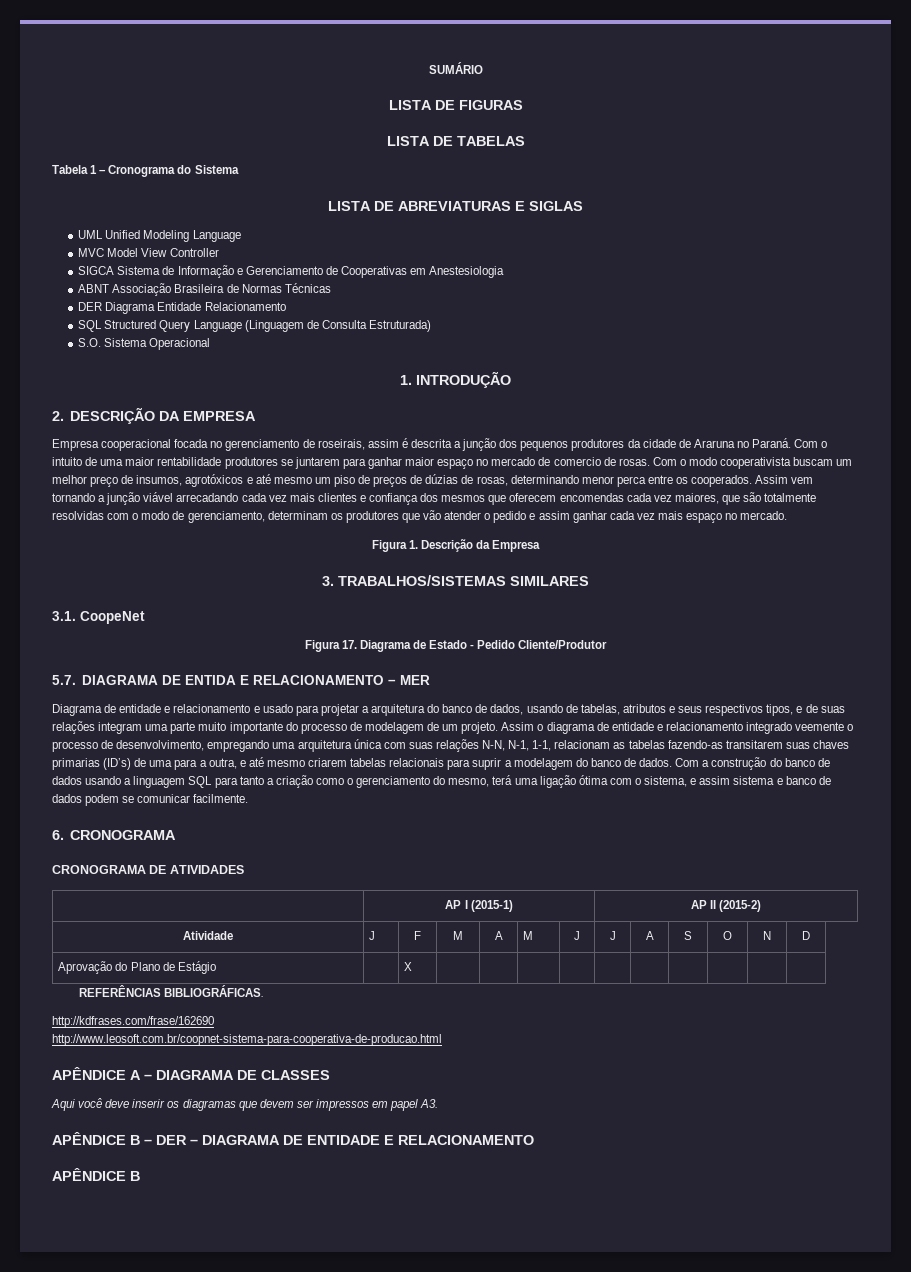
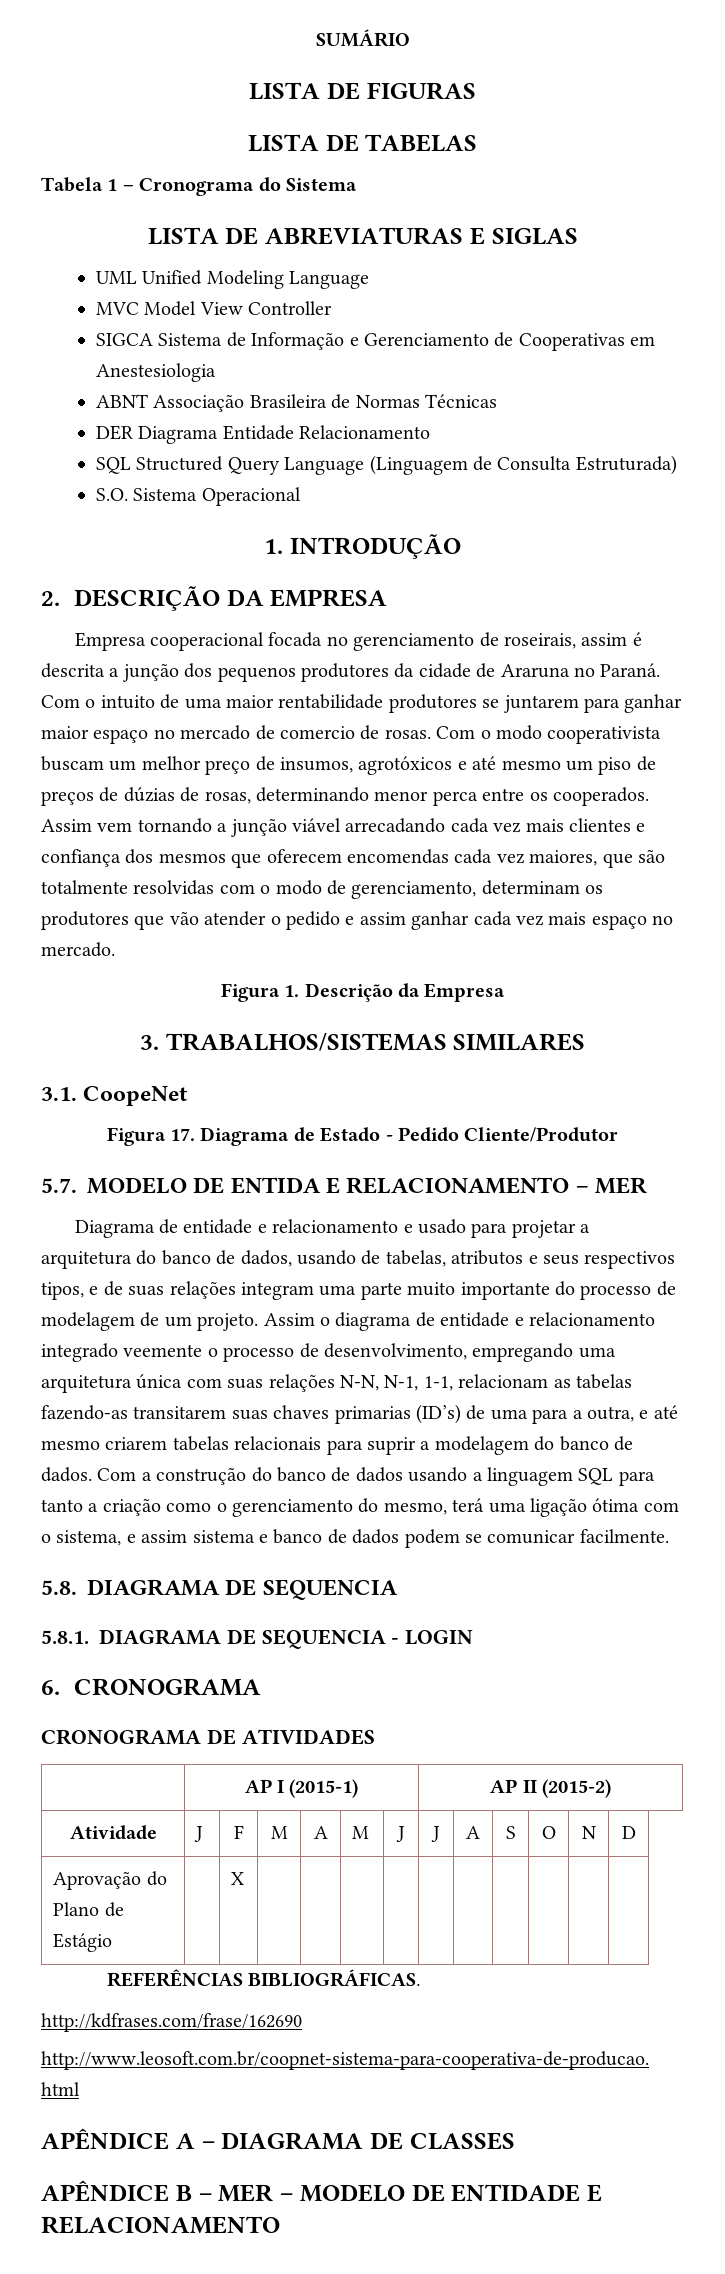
- 5.7. DIAGRAMA DE ENTIDA E RELACIONAMENTO – MER
+ 5.7. MODELO DE ENTIDA E RELACIONAMENTO – MER
+ 5.8. DIAGRAMA DE SEQUENCIA
+ 5.8.1. DIAGRAMA DE SEQUENCIA - LOGIN
- Aqui você deve inserir os diagramas que devem ser impressos em papel A3.
- APÊNDICE B – DER – DIAGRAMA DE ENTIDADE E RELACIONAMENTO
- APÊNDICE B
+ APÊNDICE B – MER – MODELO DE ENTIDADE E RELACIONAMENTO

